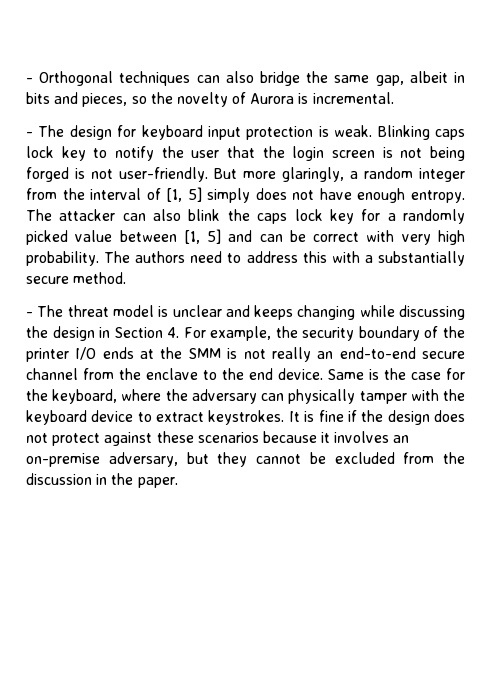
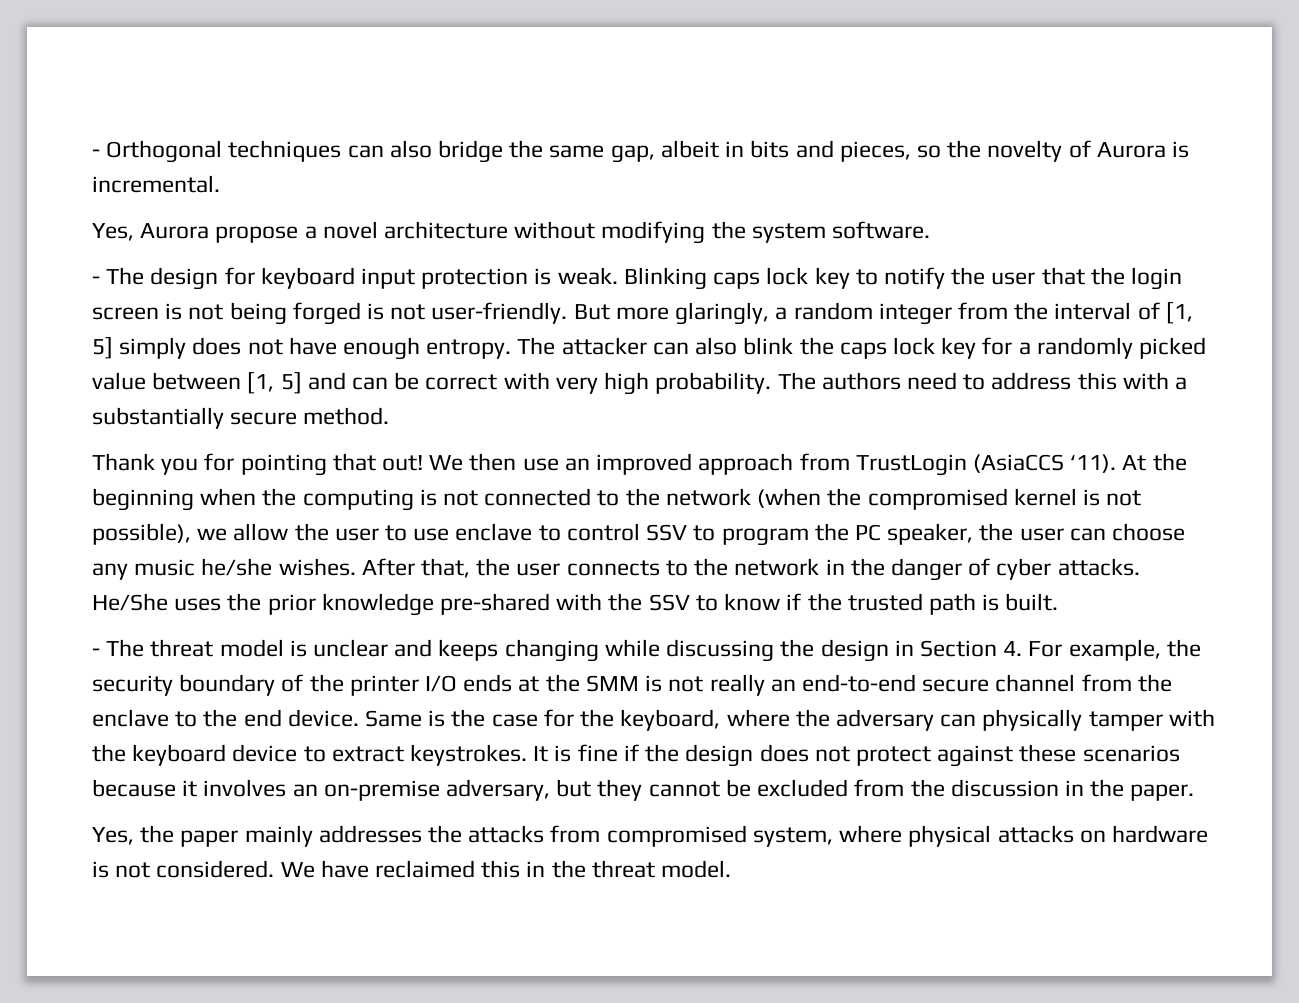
+ Yes, Aurora propose a novel architecture without modifying the system software.
+ Thank you for pointing that out! We then use an improved approach from TrustLogin (AsiaCCS ‘11). At the beginning when the computing is not connected to the network (when the compromised kernel is not possible), we allow the user to use enclave to control SSV to program the PC speaker, the user can choose any music he/she wishes. After that, the user connects to the network in the danger of cyber attacks. He/She uses the prior knowledge pre-shared with the SSV to know if the trusted path is built.
+ Yes, the paper mainly addresses the attacks from compromised system, where physical attacks on hardware is not considered. We have reclaimed this in the threat model.

